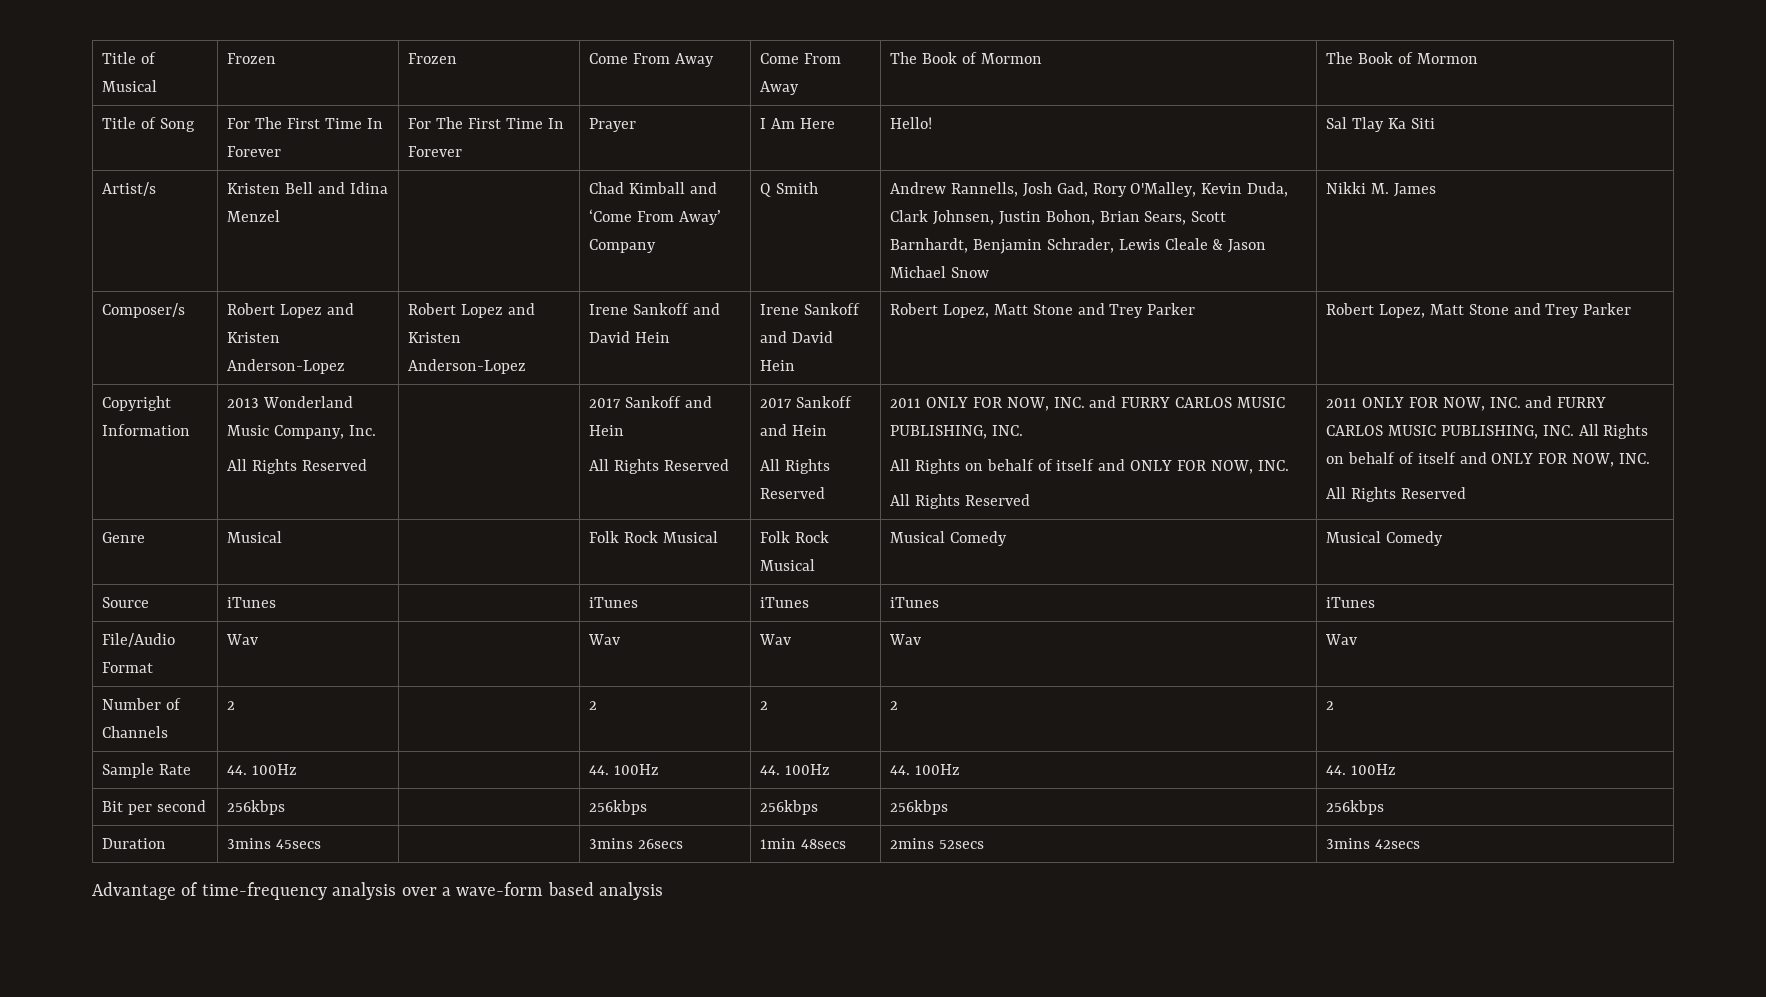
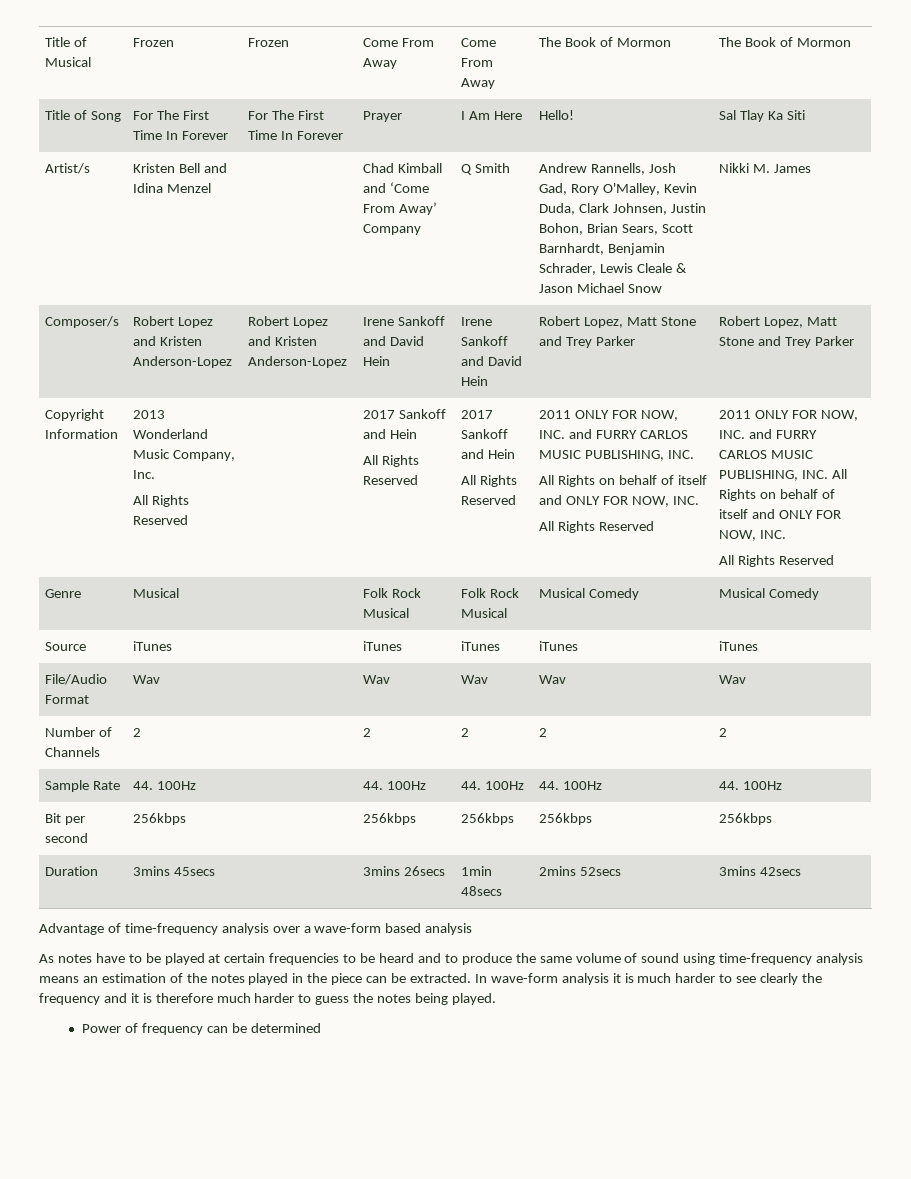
+ As notes have to be played at certain frequencies to be heard and to produce the same volume of sound using time-frequency analysis means an estimation of the notes played in the piece can be extracted. In wave-form analysis it is much harder to see clearly the frequency and it is therefore much harder to guess the notes being played.
+ Power of frequency can be determined

